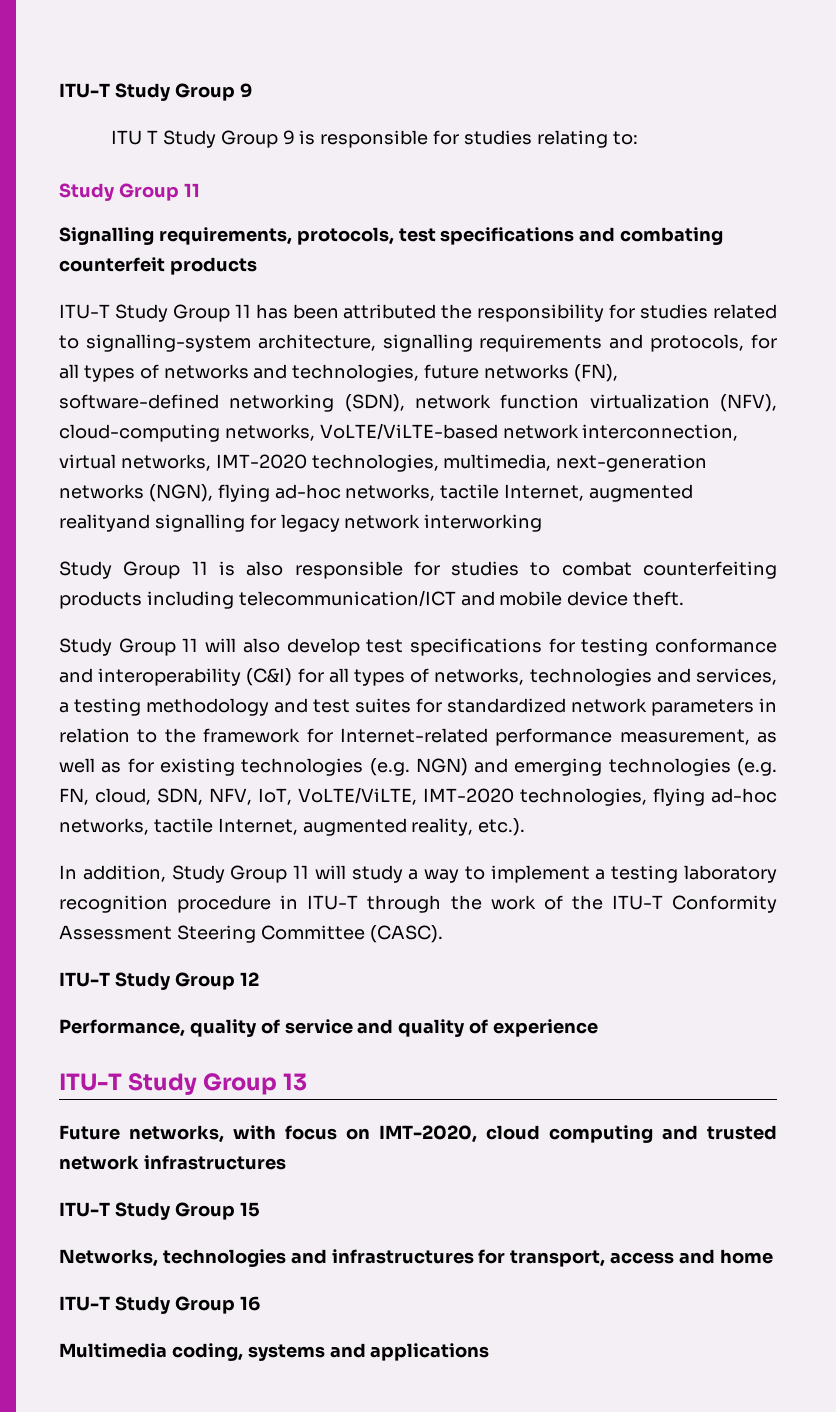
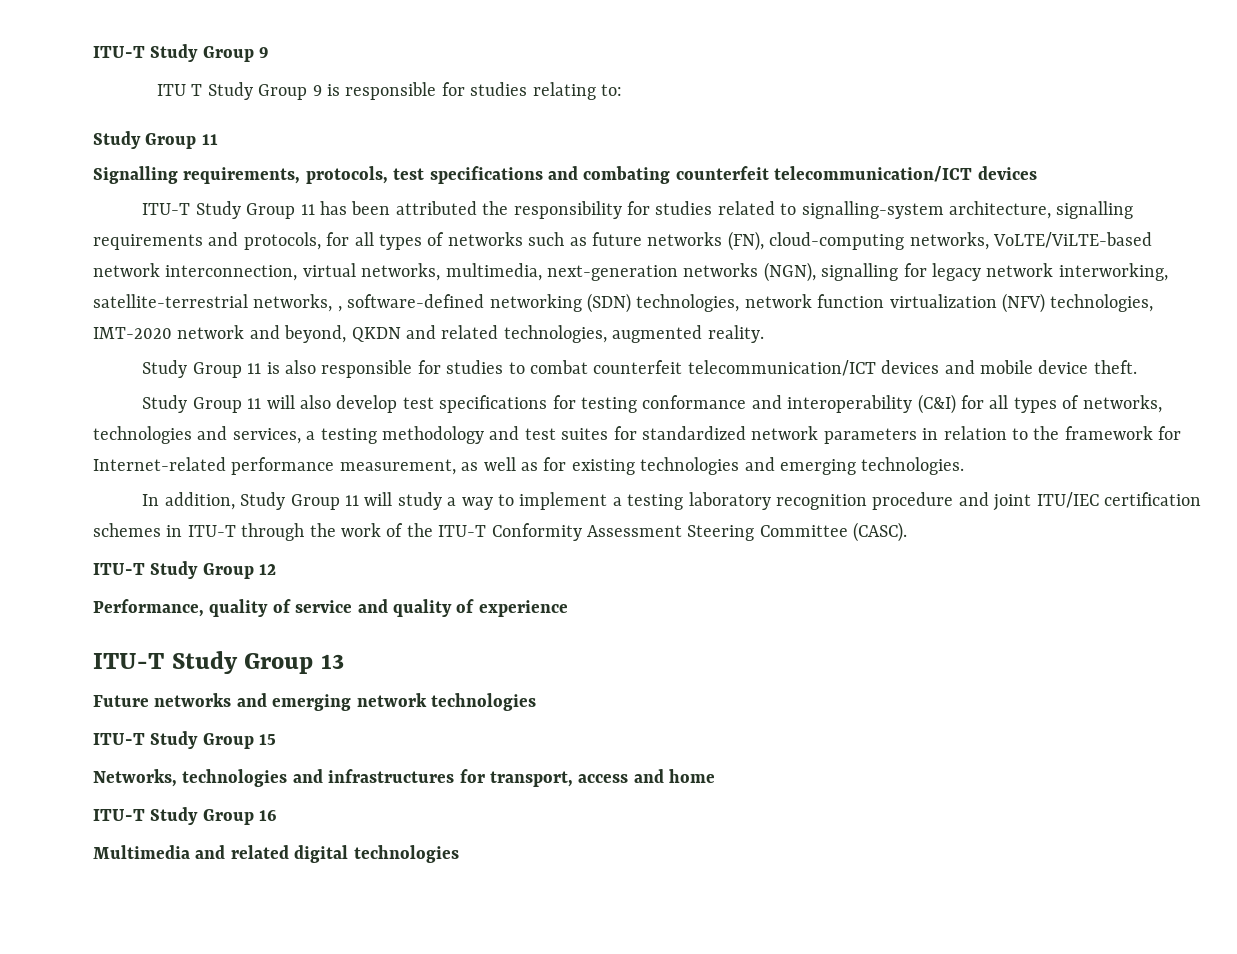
- Signalling requirements, protocols, test specifications and combating counterfeit products
+ Signalling requirements, protocols, test specifications and combating counterfeit telecommunication/ICT devices
- ITU-T Study Group 11 has been attributed the responsibility for studies related to signalling-system architecture, signalling requirements and protocols, for all types of networks and technologies, future networks (FN), software-defined networking (SDN), network function virtualization (NFV), cloud-computing networks, VoLTE/ViLTE-based network interconnection, virtual networks, IMT-2020 technologies, multimedia, next-generation networks (NGN), flying ad-hoc networks, tactile Internet, augmented realityand signalling for legacy network interworking
+ ITU-T Study Group 11 has been attributed the responsibility for studies related to signalling-system architecture, signalling requirements and protocols, for all types of networks such as future networks (FN), cloud-computing networks, VoLTE/ViLTE-based network interconnection, virtual networks, multimedia, next-generation networks (NGN), signalling for legacy network interworking, satellite-terrestrial networks, , software-defined networking (SDN) technologies, network function virtualization (NFV) technologies, IMT-2020 network and beyond, QKDN and related technologies, augmented reality.
- Study Group 11 is also responsible for studies to combat counterfeiting products including telecommunication/ICT and mobile device theft.
+ Study Group 11 is also responsible for studies to combat counterfeit telecommunication/ICT devices and mobile device theft.
- Study Group 11 will also develop test specifications for testing conformance and interoperability (C&I) for all types of networks, technologies and services, a testing methodology and test suites for standardized network parameters in relation to the framework for Internet-related performance measurement, as well as for existing technologies (e.g. NGN) and emerging technologies (e.g. FN, cloud, SDN, NFV, IoT, VoLTE/ViLTE, IMT-2020 technologies, flying ad-hoc networks, tactile Internet, augmented reality, etc.).
+ Study Group 11 will also develop test specifications for testing conformance and interoperability (C&I) for all types of networks, technologies and services, a testing methodology and test suites for standardized network parameters in relation to the framework for Internet-related performance measurement, as well as for existing technologies and emerging technologies.
- In addition, Study Group 11 will study a way to implement a testing laboratory recognition procedure in ITU-T through the work of the ITU-T Conformity Assessment Steering Committee (CASC).
+ In addition, Study Group 11 will study a way to implement a testing laboratory recognition procedure and joint ITU/IEC certification schemes in ITU-T through the work of the ITU-T Conformity Assessment Steering Committee (CASC).
- Future networks, with focus on IMT-2020, cloud computing and trusted network infrastructures
+ Future networks and emerging network technologies
- Multimedia coding, systems and applications
+ Multimedia and related digital technologies

